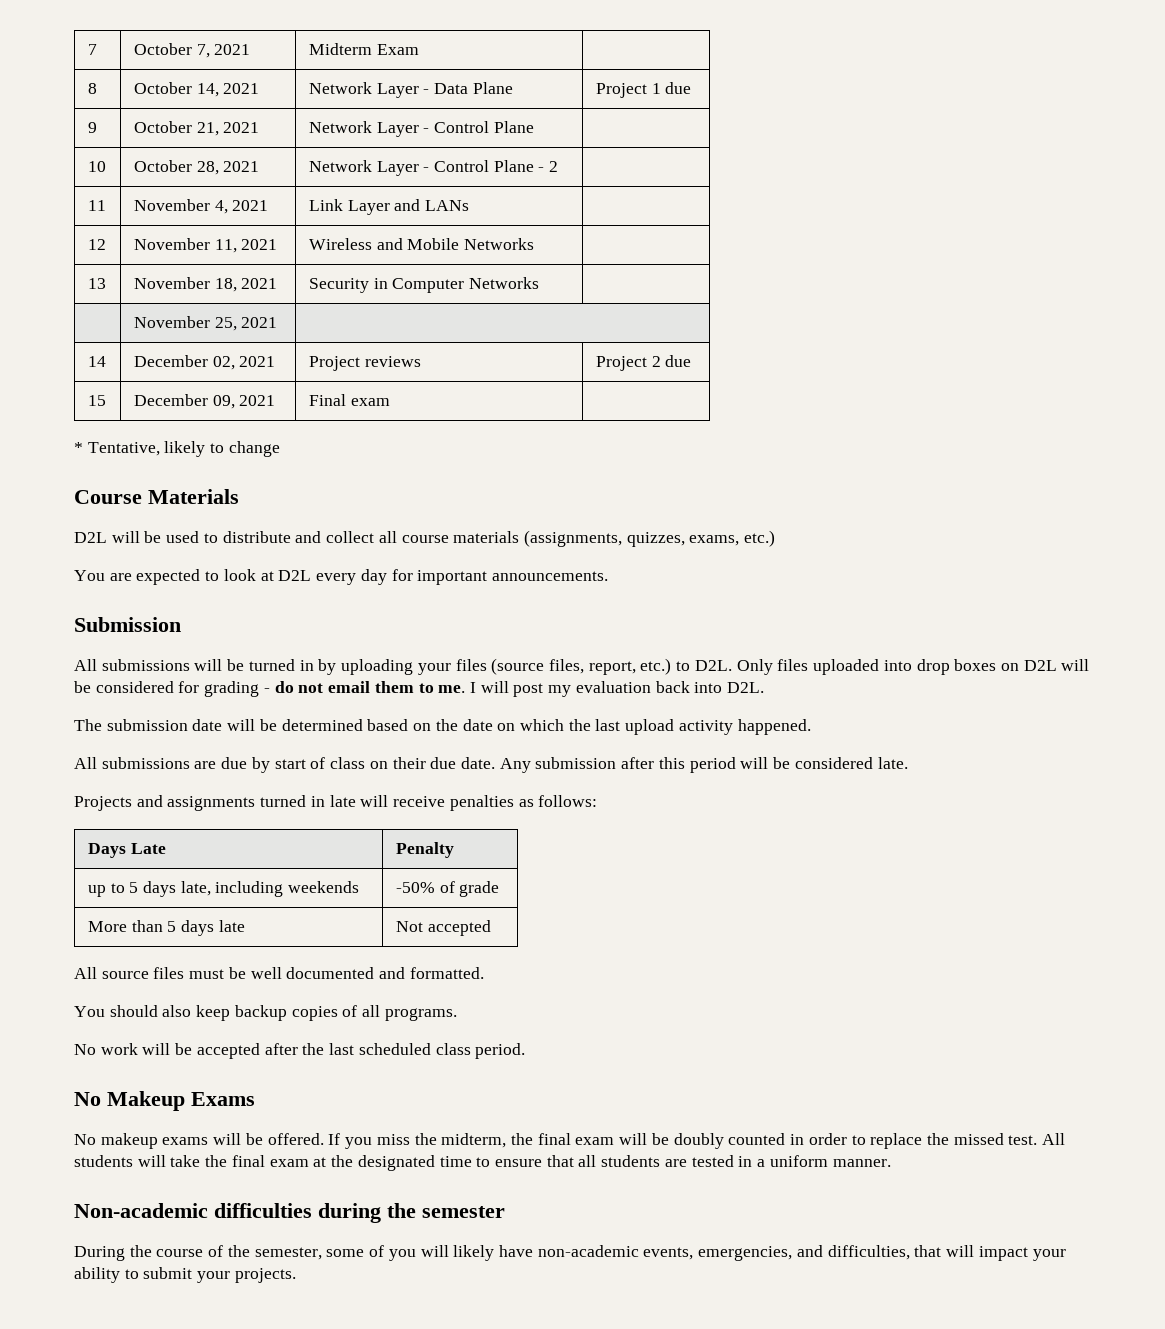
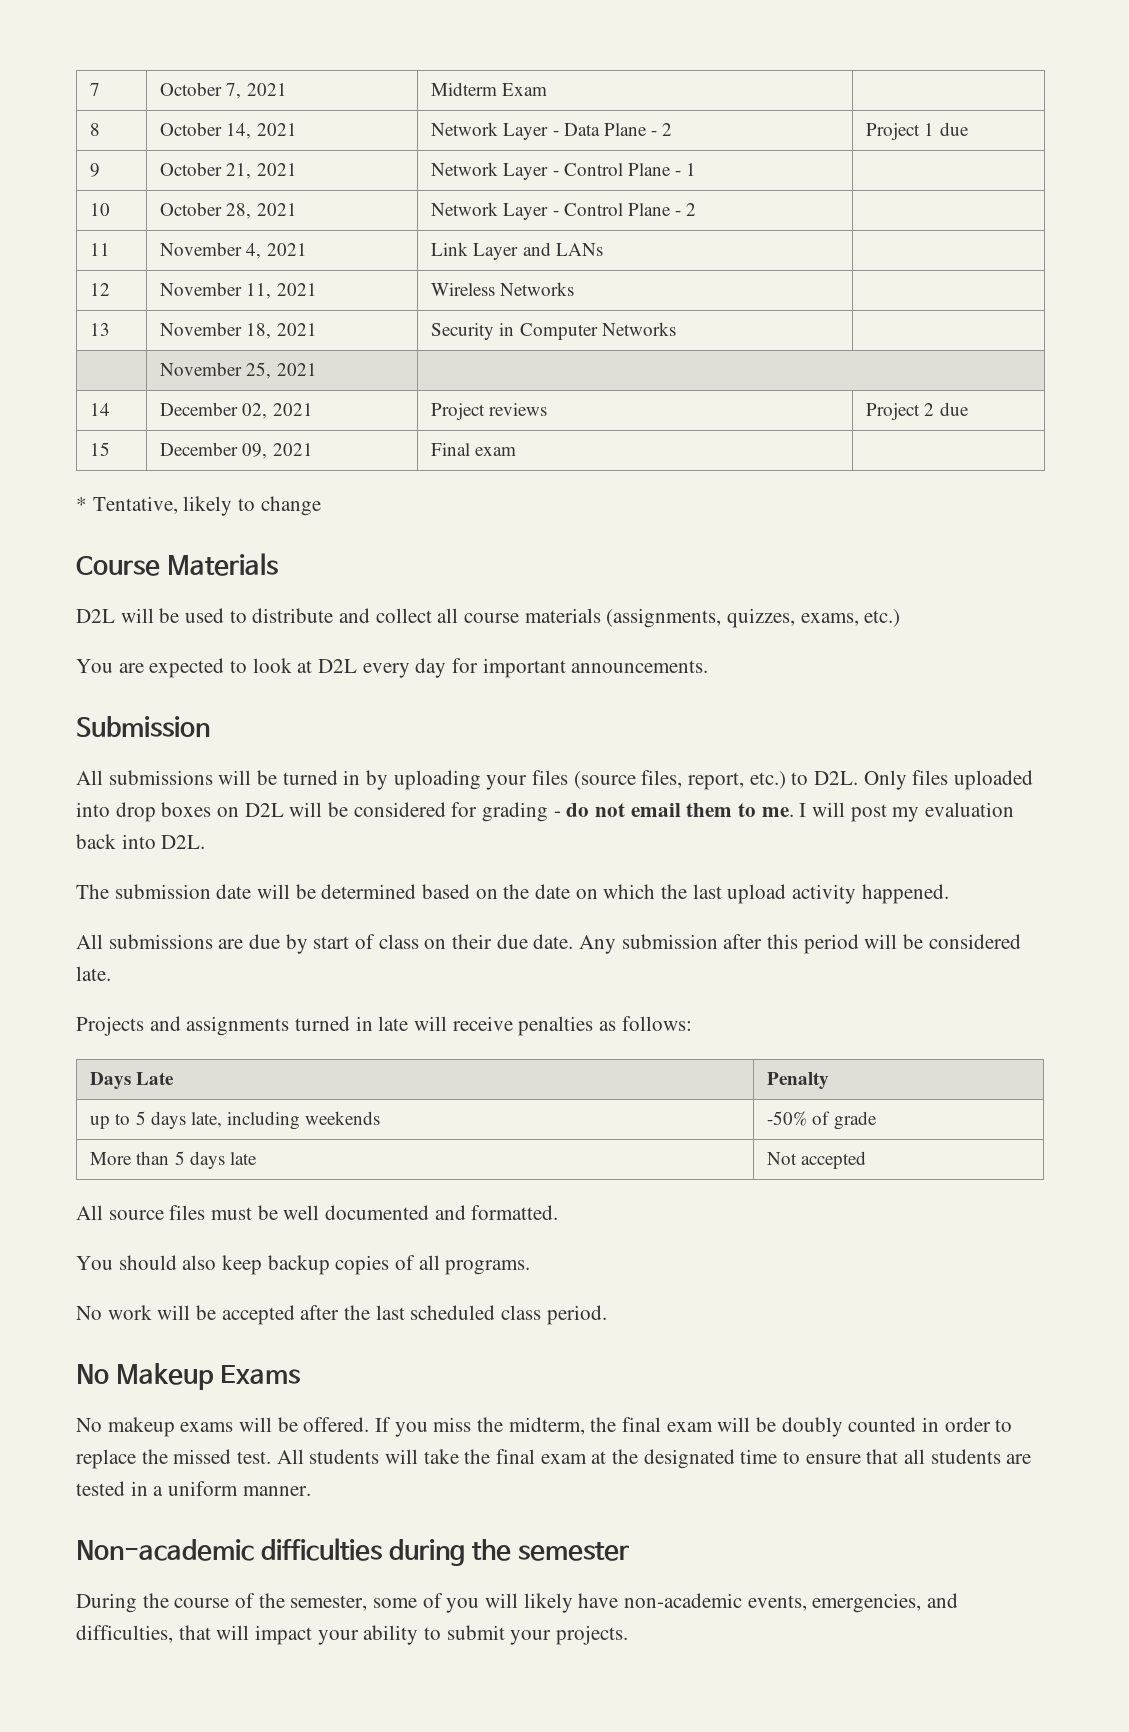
- 8 | October 14, 2021 | Network Layer - Data Plane | Project 1 due
+ 8 | October 14, 2021 | Network Layer - Data Plane - 2 | Project 1 due
- 9 | October 21, 2021 | Network Layer - Control Plane |
+ 9 | October 21, 2021 | Network Layer - Control Plane - 1 |
- 12 | November 11, 2021 | Wireless and Mobile Networks |
+ 12 | November 11, 2021 | Wireless Networks |

